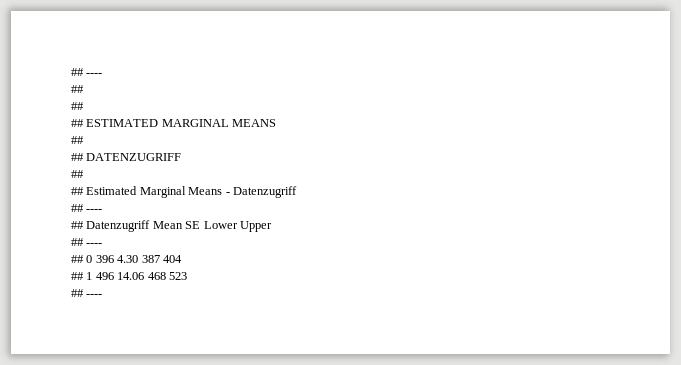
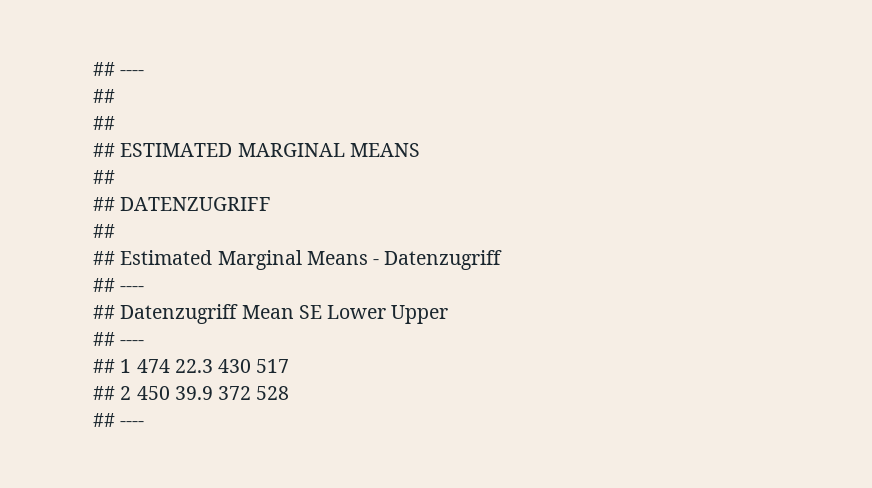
- ## 0 396 4.30 387 404
- ## 1 496 14.06 468 523
+ ## 1 474 22.3 430 517
+ ## 2 450 39.9 372 528

